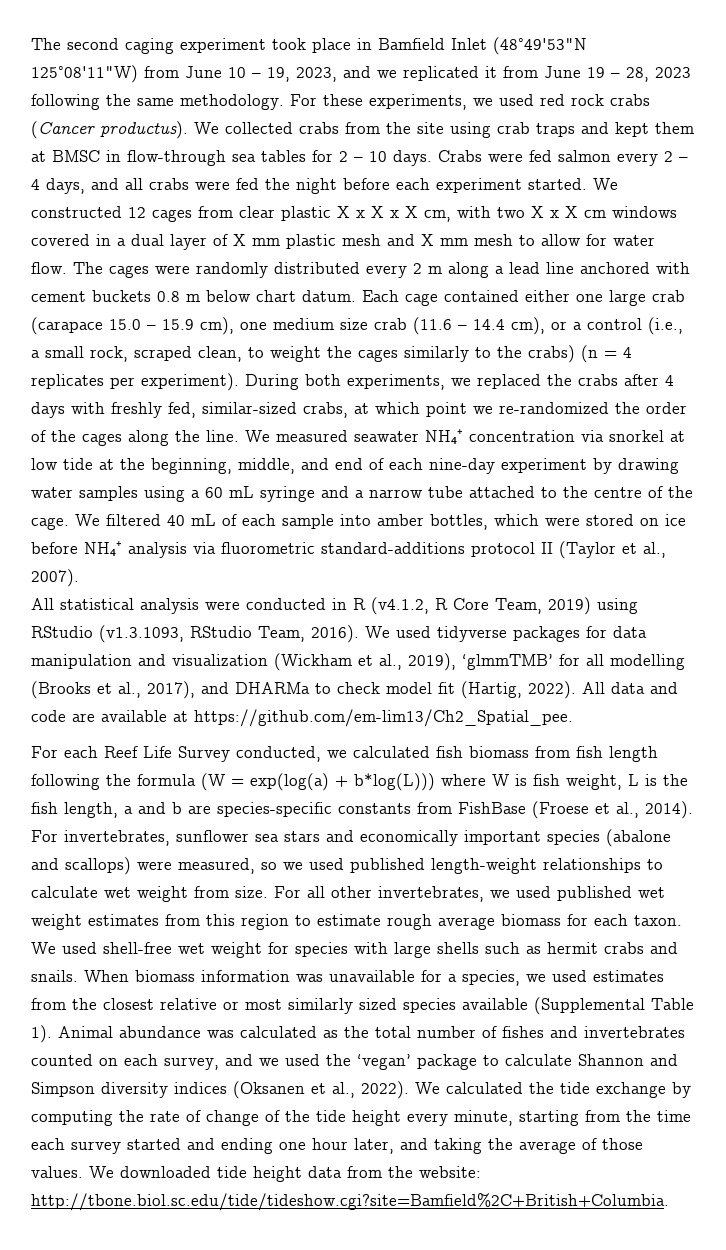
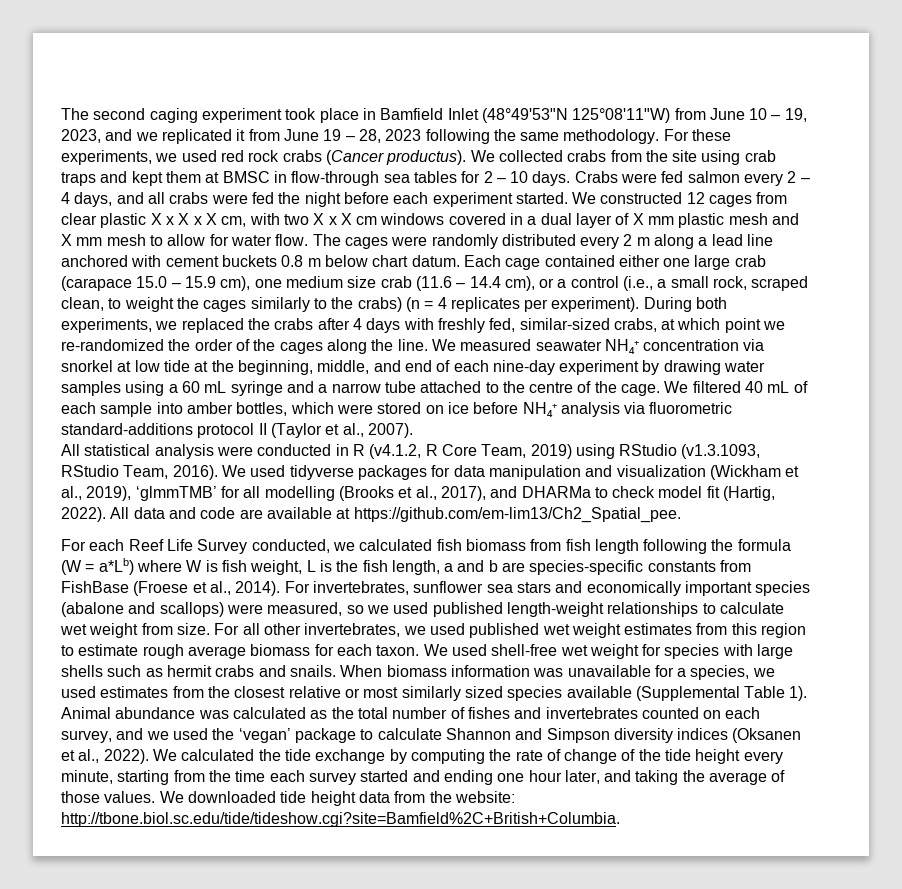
- For each Reef Life Survey conducted, we calculated fish biomass from fish length following the formula (W = exp(log(a) + b*log(L))) where W is fish weight, L is the fish length, a and b are species-specific constants from FishBase (Froese et al., 2014).
+ For each Reef Life Survey conducted, we calculated fish biomass from fish length following the formula (W = a*Lb) where W is fish weight, L is the fish length, a and b are species-specific constants from FishBase (Froese et al., 2014).

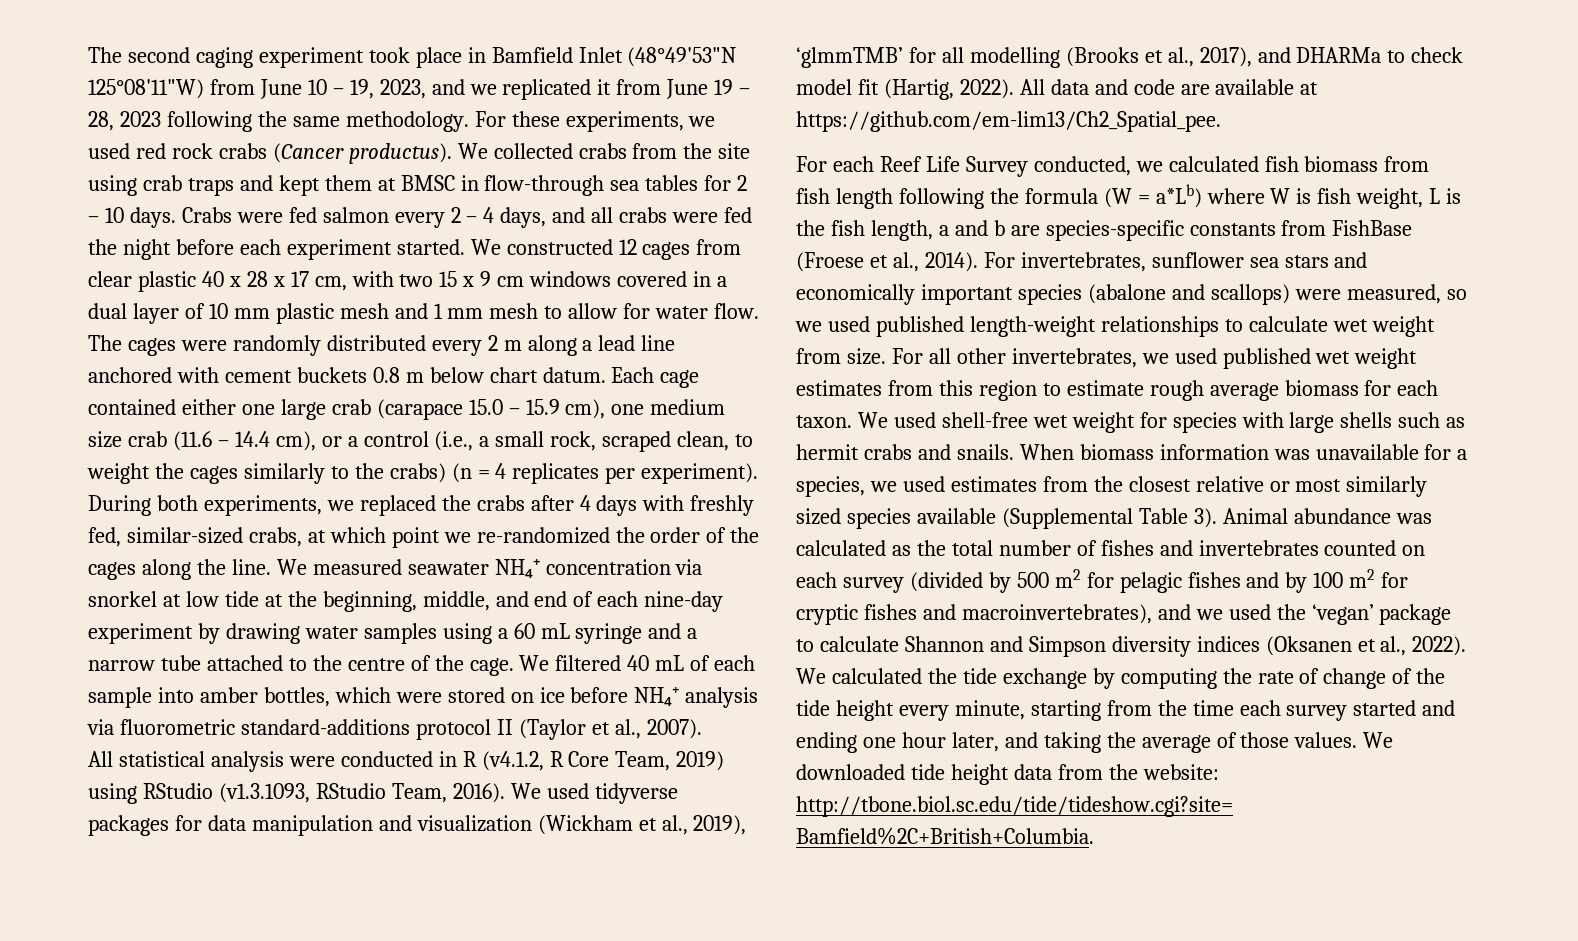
- We constructed 12 cages from clear plastic X x X x X cm, with two X x X cm windows covered in a dual layer of X mm plastic mesh and X mm mesh to allow for water flow.
+ We constructed 12 cages from clear plastic 40 x 28 x 17 cm, with two 15 x 9 cm windows covered in a dual layer of 10 mm plastic mesh and 1 mm mesh to allow for water flow.
- When biomass information was unavailable for a species, we used estimates from the closest relative or most similarly sized species available (Supplemental Table 1).
+ When biomass information was unavailable for a species, we used estimates from the closest relative or most similarly sized species available (Supplemental Table 3).
- Animal abundance was calculated as the total number of fishes and invertebrates counted on each survey, and we used the ‘vegan’ package to calculate Shannon and Simpson diversity indices (Oksanen et al., 2022).
+ Animal abundance was calculated as the total number of fishes and invertebrates counted on each survey (divided by 500 m2 for pelagic fishes and by 100 m2 for cryptic fishes and macroinvertebrates), and we used the ‘vegan’ package to calculate Shannon and Simpson diversity indices (Oksanen et al., 2022).

